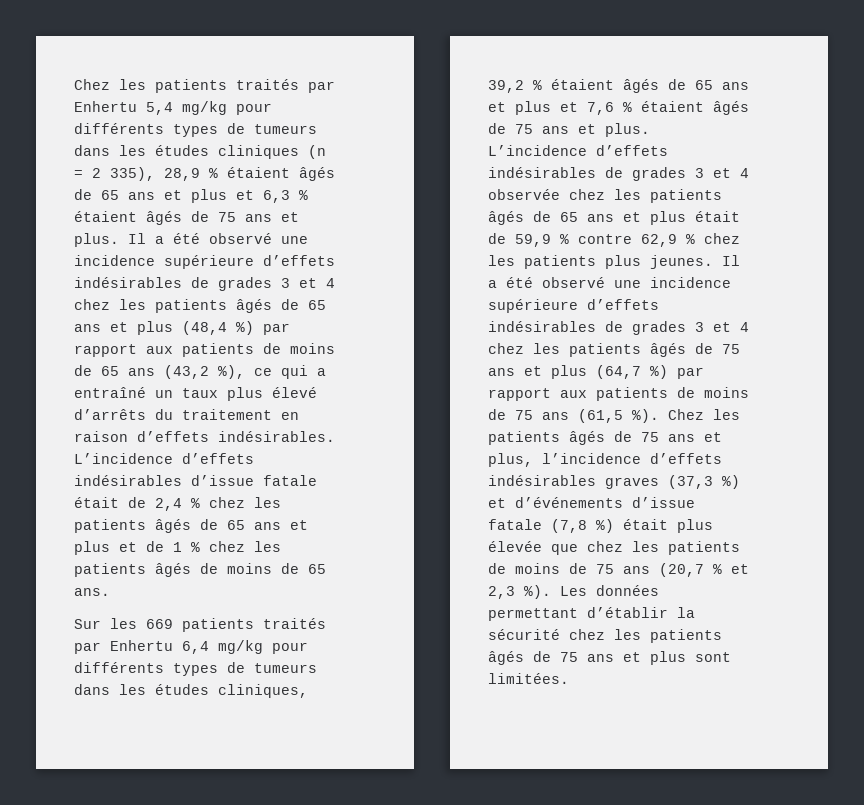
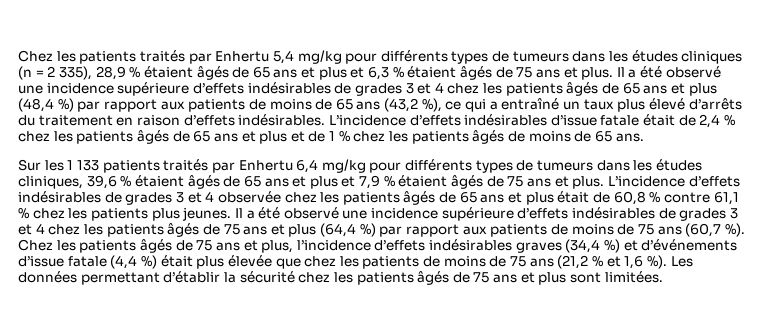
- Sur les 669 patients traités par Enhertu 6,4 mg/kg pour différents types de tumeurs dans les études cliniques, 39,2 % étaient âgés de 65 ans et plus et 7,6 % étaient âgés de 75 ans et plus.
+ Sur les 1 133 patients traités par Enhertu 6,4 mg/kg pour différents types de tumeurs dans les études cliniques, 39,6 % étaient âgés de 65 ans et plus et 7,9 % étaient âgés de 75 ans et plus.
- L’incidence d’effets indésirables de grades 3 et 4 observée chez les patients âgés de 65 ans et plus était de 59,9 % contre 62,9 % chez les patients plus jeunes.
+ L’incidence d’effets indésirables de grades 3 et 4 observée chez les patients âgés de 65 ans et plus était de 60,8 % contre 61,1 % chez les patients plus jeunes.
- Il a été observé une incidence supérieure d’effets indésirables de grades 3 et 4 chez les patients âgés de 75 ans et plus (64,7 %) par rapport aux patients de moins de 75 ans (61,5 %).
+ Il a été observé une incidence supérieure d’effets indésirables de grades 3 et 4 chez les patients âgés de 75 ans et plus (64,4 %) par rapport aux patients de moins de 75 ans (60,7 %).
- Chez les patients âgés de 75 ans et plus, l’incidence d’effets indésirables graves (37,3 %) et d’événements d’issue fatale (7,8 %) était plus élevée que chez les patients de moins de 75 ans (20,7 % et 2,3 %).
+ Chez les patients âgés de 75 ans et plus, l’incidence d’effets indésirables graves (34,4 %) et d’événements d’issue fatale (4,4 %) était plus élevée que chez les patients de moins de 75 ans (21,2 % et 1,6 %).

